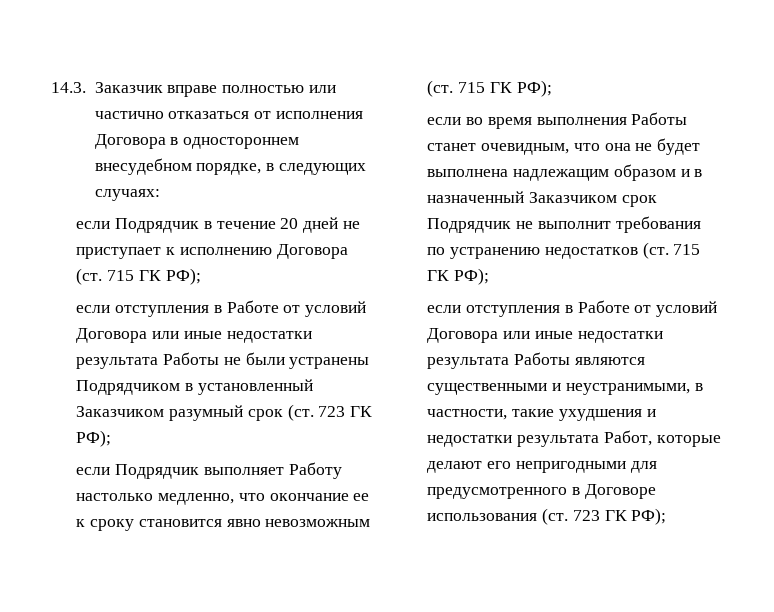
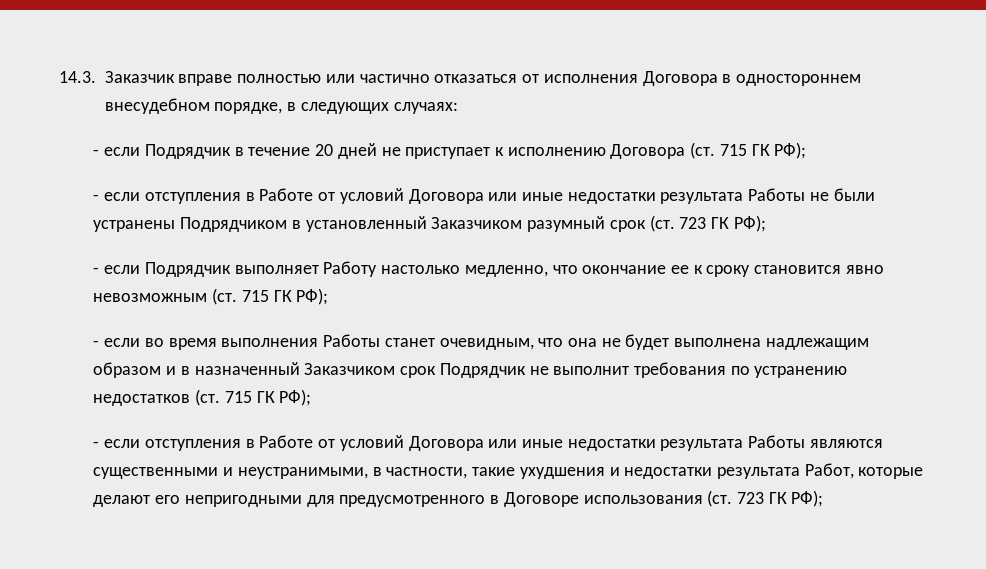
- если Подрядчик в течение 20 дней не приступает к исполнению Договора (ст. 715 ГК РФ);
+ - если Подрядчик в течение 20 дней не приступает к исполнению Договора (ст. 715 ГК РФ);
- если отступления в Работе от условий Договора или иные недостатки результата Работы не были устранены Подрядчиком в установленный Заказчиком разумный срок (ст. 723 ГК РФ);
+ - если отступления в Работе от условий Договора или иные недостатки результата Работы не были устранены Подрядчиком в установленный Заказчиком разумный срок (ст. 723 ГК РФ);
- если Подрядчик выполняет Работу настолько медленно, что окончание ее к сроку становится явно невозможным (ст. 715 ГК РФ);
+ - если Подрядчик выполняет Работу настолько медленно, что окончание ее к сроку становится явно невозможным (ст. 715 ГК РФ);
- если во время выполнения Работы станет очевидным, что она не будет выполнена надлежащим образом и в назначенный Заказчиком срок Подрядчик не выполнит требования по устранению недостатков (ст. 715 ГК РФ);
+ - если во время выполнения Работы станет очевидным, что она не будет выполнена надлежащим образом и в назначенный Заказчиком срок Подрядчик не выполнит требования по устранению недостатков (ст. 715 ГК РФ);
- если отступления в Работе от условий Договора или иные недостатки результата Работы являются существенными и неустранимыми, в частности, такие ухудшения и недостатки результата Работ, которые делают его непригодными для предусмотренного в Договоре использования (ст. 723 ГК РФ);
+ - если отступления в Работе от условий Договора или иные недостатки результата Работы являются существенными и неустранимыми, в частности, такие ухудшения и недостатки результата Работ, которые делают его непригодными для предусмотренного в Договоре использования (ст. 723 ГК РФ);

